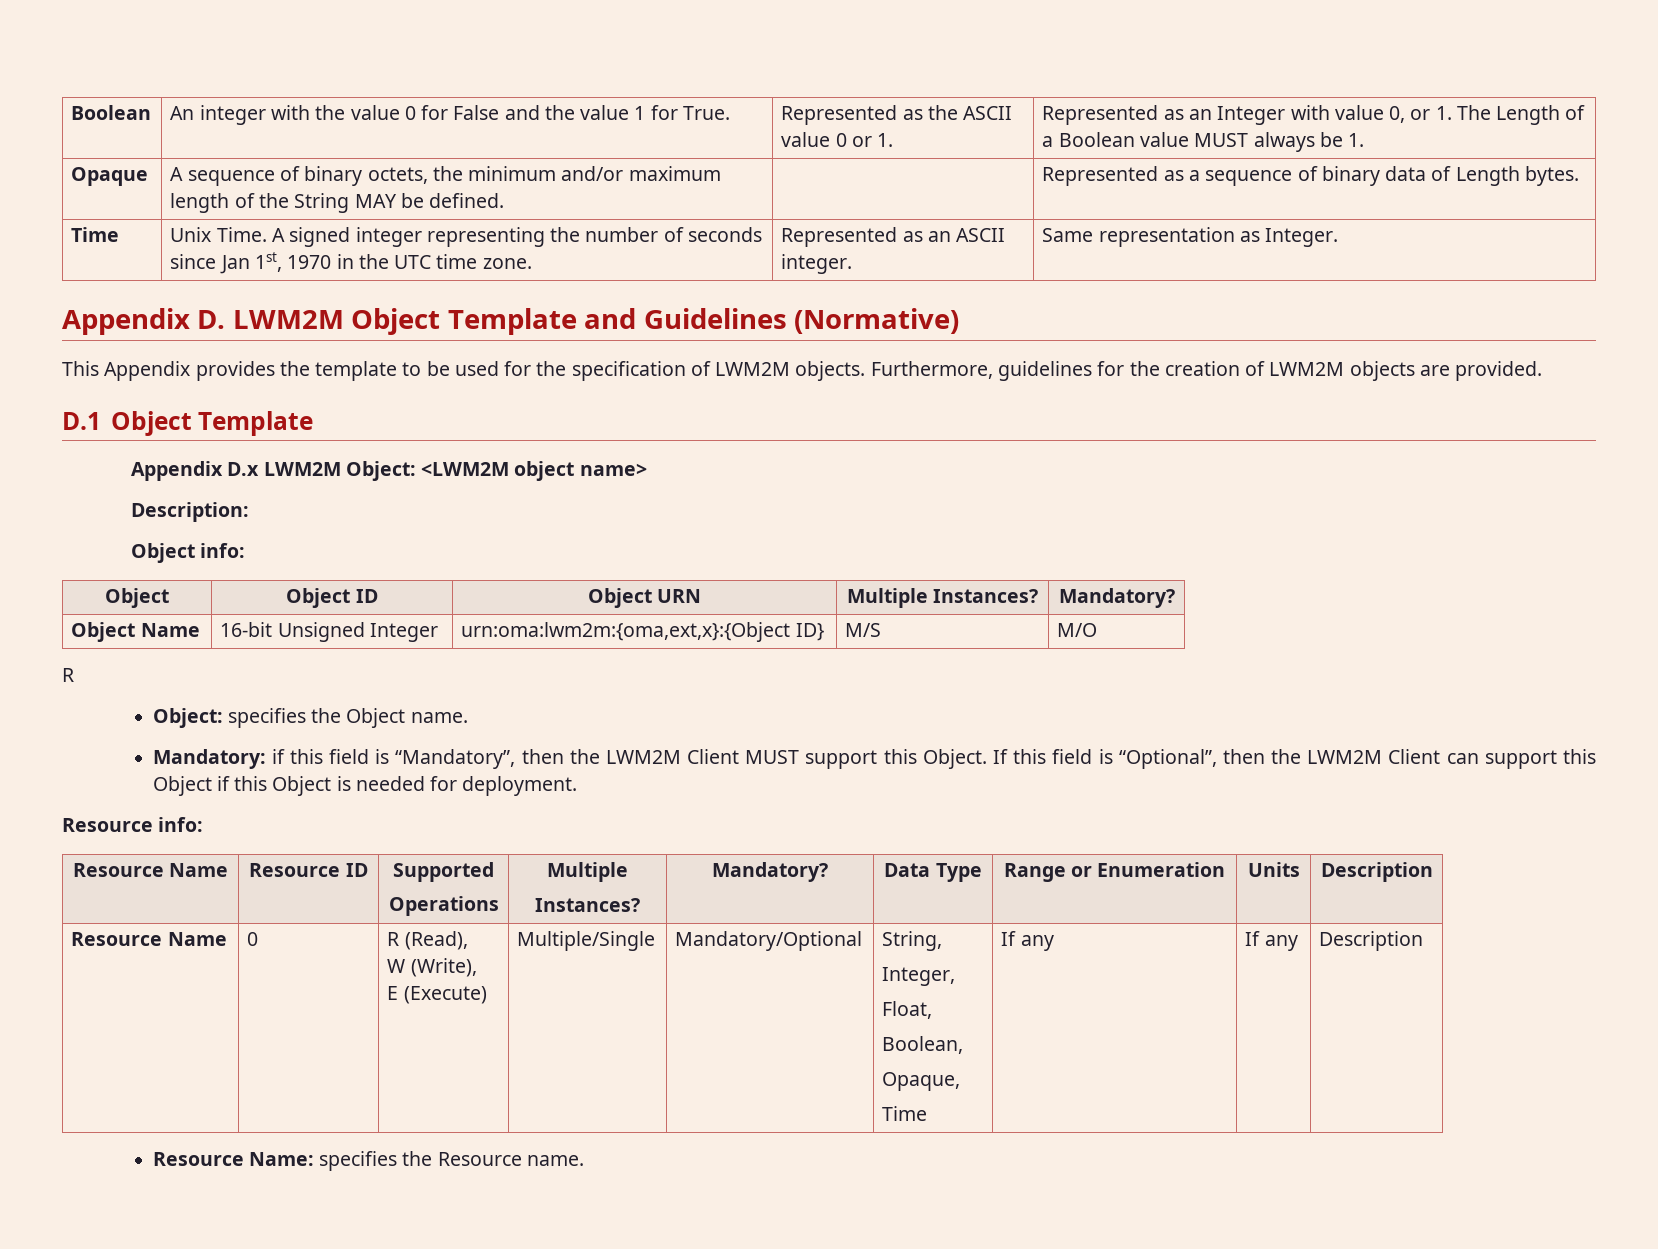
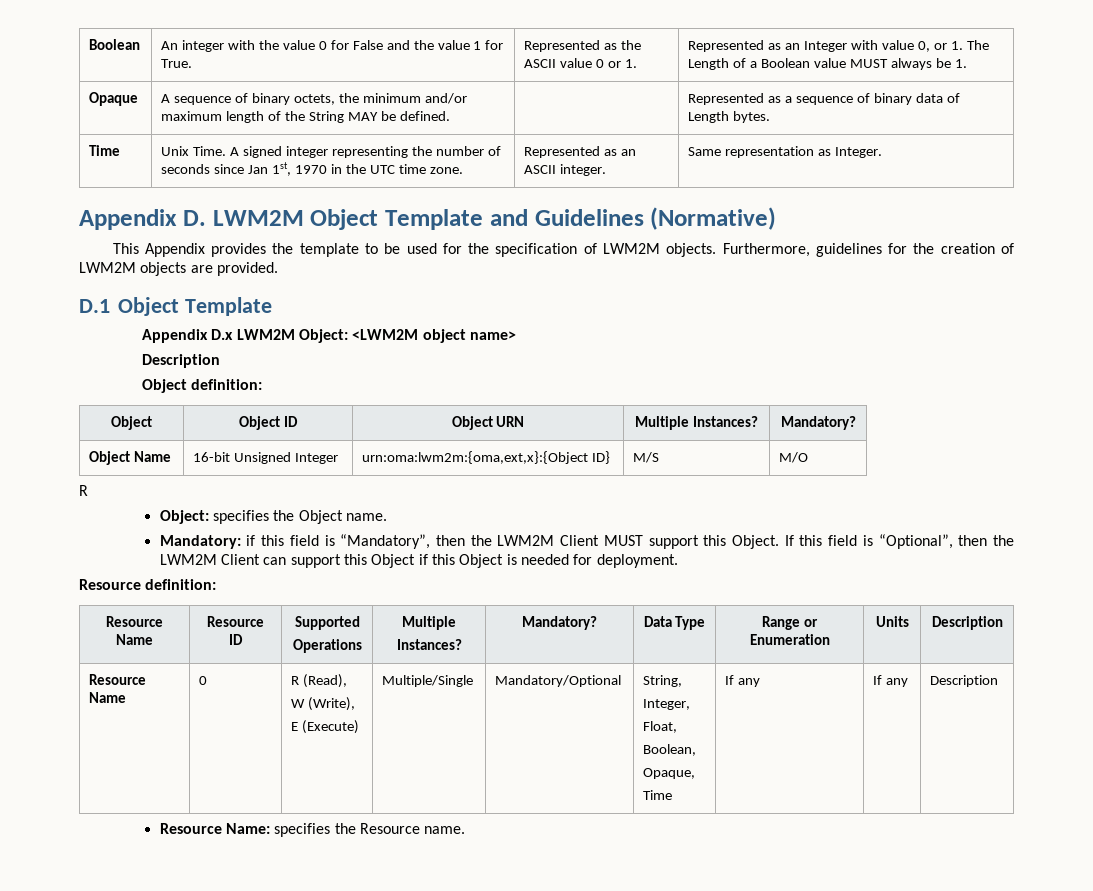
  Appendix D.x LWM2M Object: <LWM2M object name>
- Description:
- Object info:
+ Description
+ Object definition:
- Resource info:
+ Resource definition:

